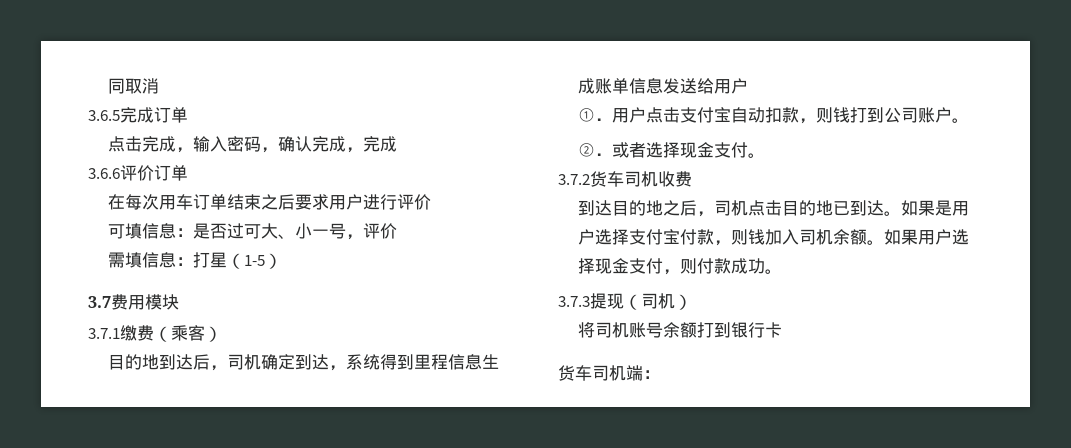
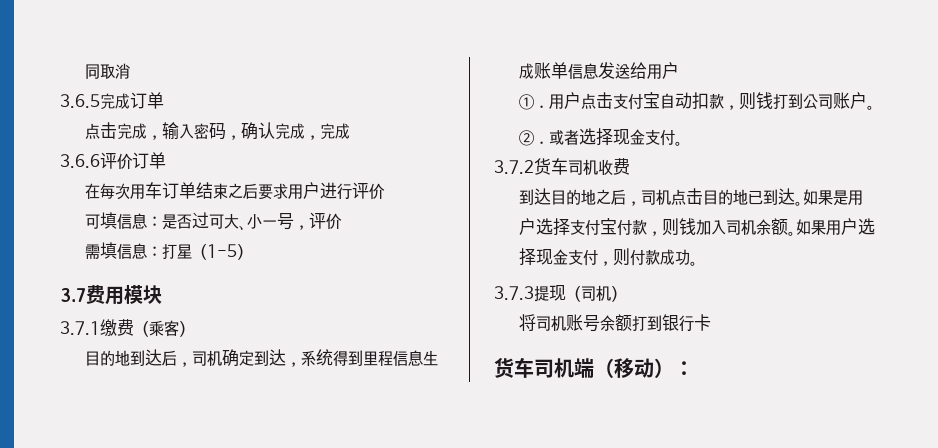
- 货车司机端：
+ 货车司机端（移动）：

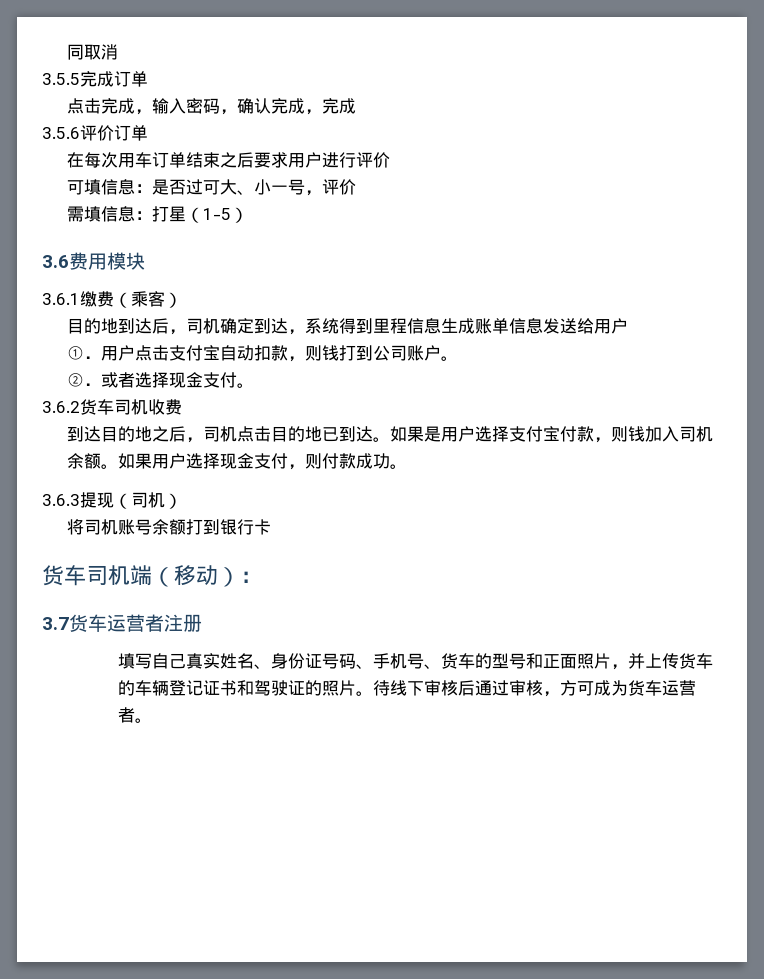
- 3.6.5完成订单
+ 3.5.5完成订单
- 3.6.6评价订单
+ 3.5.6评价订单
- 3.7费用模块
+ 3.6费用模块
- 3.7.1缴费（乘客）
+ 3.6.1缴费（乘客）
- 3.7.2货车司机收费
+ 3.6.2货车司机收费
- 3.7.3提现（司机）
+ 3.6.3提现（司机）
+ 3.7货车运营者注册
+ 填写自己真实姓名、身份证号码、手机号、货车的型号和正面照片，并上传货车的车辆登记证书和驾驶证的照片。待线下审核后通过审核，方可成为货车运营者。

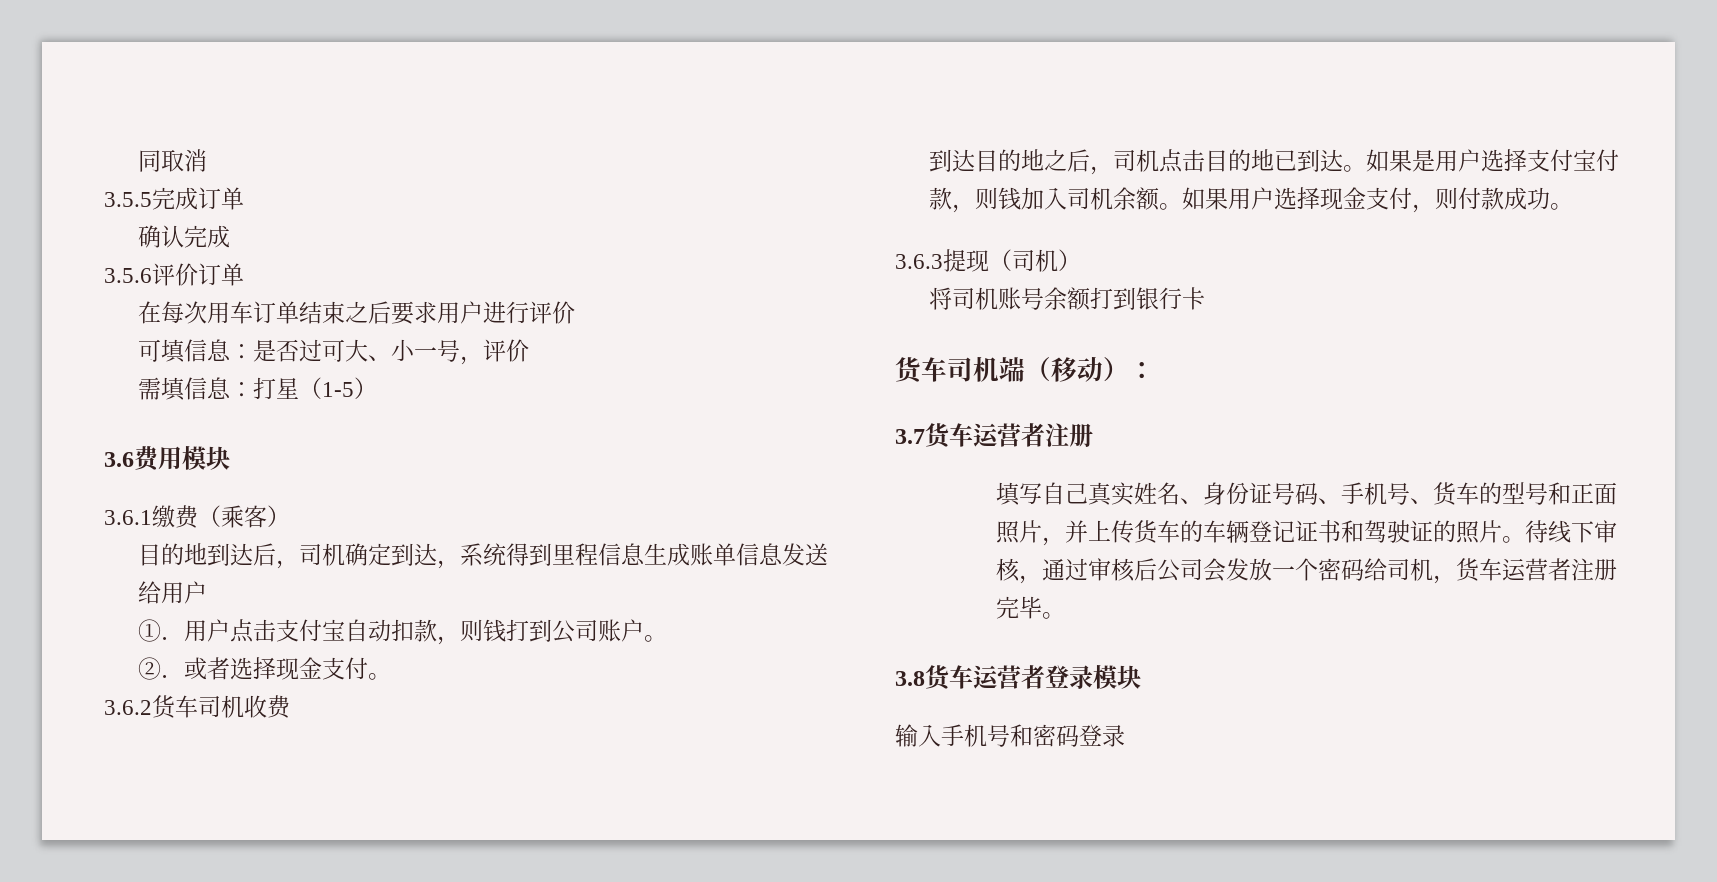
- 点击完成，输入密码，确认完成，完成
+ 确认完成
- 待线下审核后通过审核，方可成为货车运营者。
+ 待线下审核，通过审核后公司会发放一个密码给司机，货车运营者注册完毕。
+ 3.8货车运营者登录模块
+ 输入手机号和密码登录

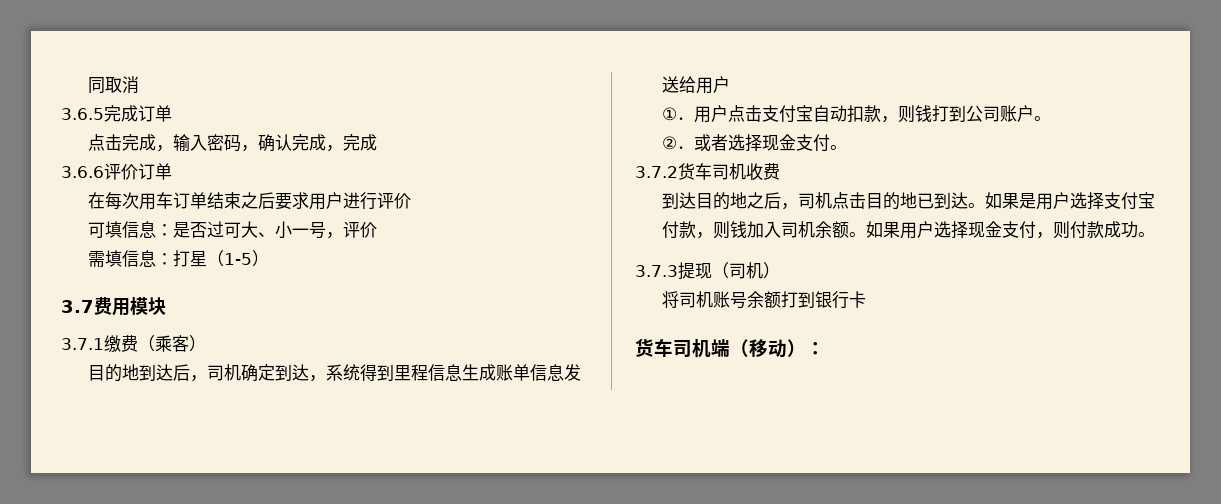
- 3.5.5完成订单
+ 3.6.5完成订单
- 确认完成
- 3.5.6评价订单
+ 点击完成，输入密码，确认完成，完成
+ 3.6.6评价订单
- 3.6费用模块
+ 3.7费用模块
- 3.6.1缴费（乘客）
+ 3.7.1缴费（乘客）
- 3.6.2货车司机收费
+ 3.7.2货车司机收费
- 3.6.3提现（司机）
+ 3.7.3提现（司机）
- 3.7货车运营者注册
- 填写自己真实姓名、身份证号码、手机号、货车的型号和正面照片，并上传货车的车辆登记证书和驾驶证的照片。待线下审核，通过审核后公司会发放一个密码给司机，货车运营者注册完毕。
- 3.8货车运营者登录模块
- 输入手机号和密码登录

